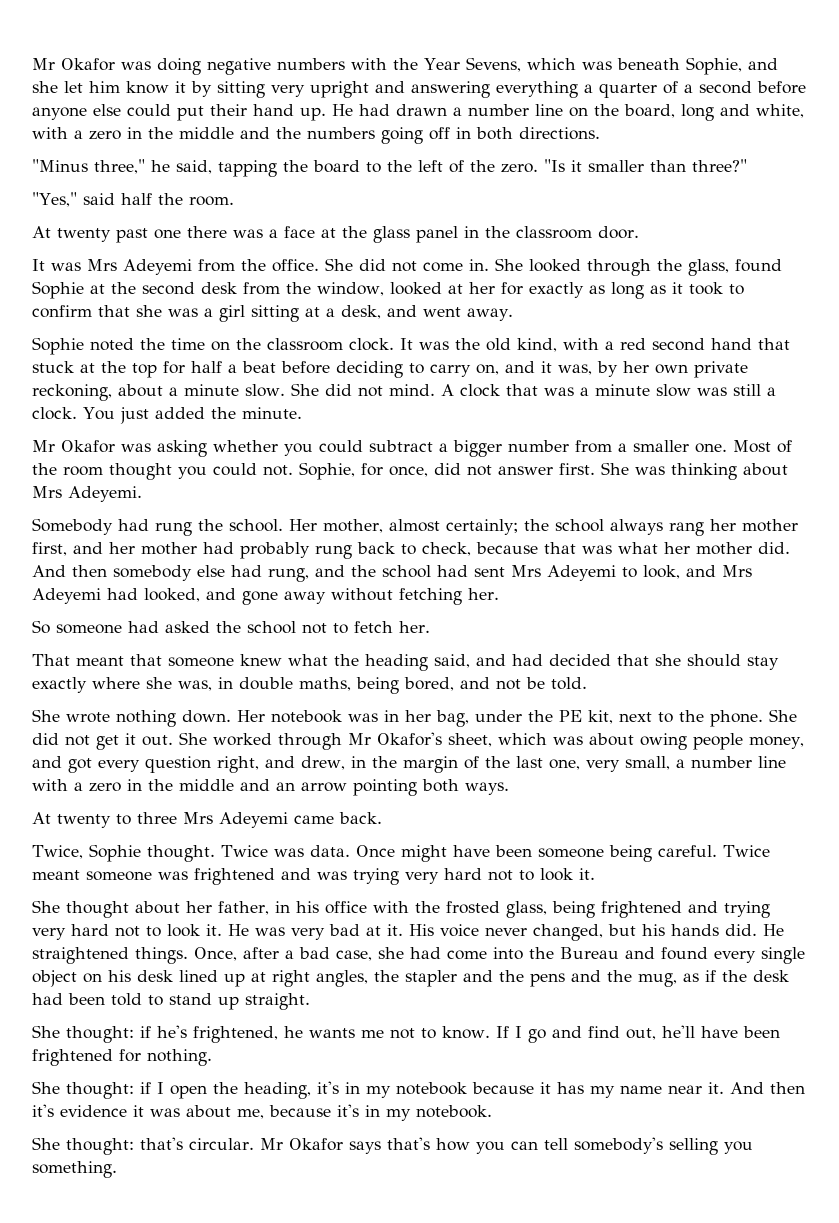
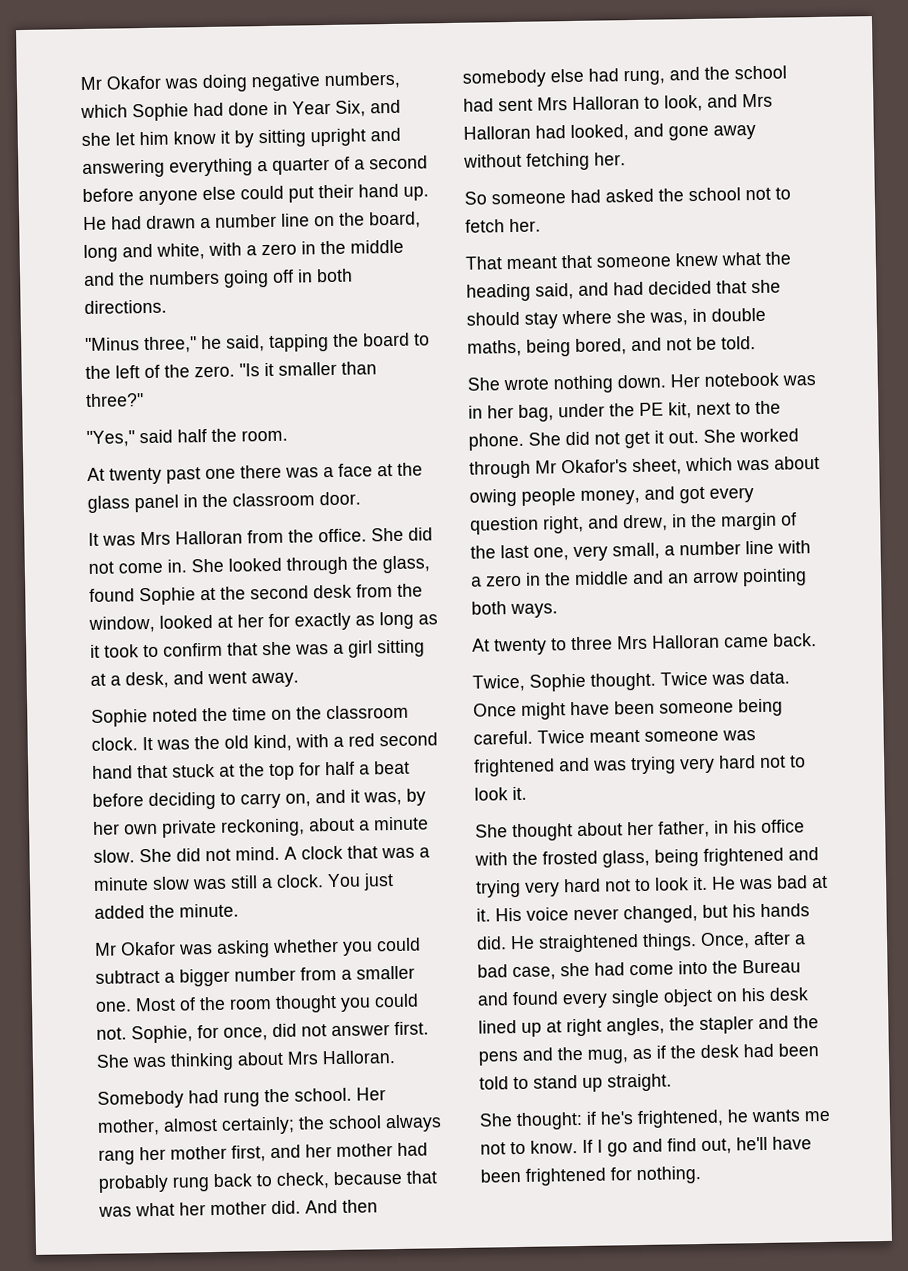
- Mr Okafor was doing negative numbers with the Year Sevens, which was beneath Sophie, and she let him know it by sitting very upright and answering everything a quarter of a second before anyone else could put their hand up.
+ Mr Okafor was doing negative numbers, which Sophie had done in Year Six, and she let him know it by sitting upright and answering everything a quarter of a second before anyone else could put their hand up.
- It was Mrs Adeyemi from the office.
+ It was Mrs Halloran from the office.
- She was thinking about Mrs Adeyemi.
+ She was thinking about Mrs Halloran.
- And then somebody else had rung, and the school had sent Mrs Adeyemi to look, and Mrs Adeyemi had looked, and gone away without fetching her.
+ And then somebody else had rung, and the school had sent Mrs Halloran to look, and Mrs Halloran had looked, and gone away without fetching her.
- That meant that someone knew what the heading said, and had decided that she should stay exactly where she was, in double maths, being bored, and not be told.
+ That meant that someone knew what the heading said, and had decided that she should stay where she was, in double maths, being bored, and not be told.
- At twenty to three Mrs Adeyemi came back.
+ At twenty to three Mrs Halloran came back.
- He was very bad at it.
+ He was bad at it.
- She thought: if I open the heading, it's in my notebook because it has my name near it. And then it's evidence it was about me, because it's in my notebook.
- She thought: that's circular. Mr Okafor says that's how you can tell somebody's selling you something.

